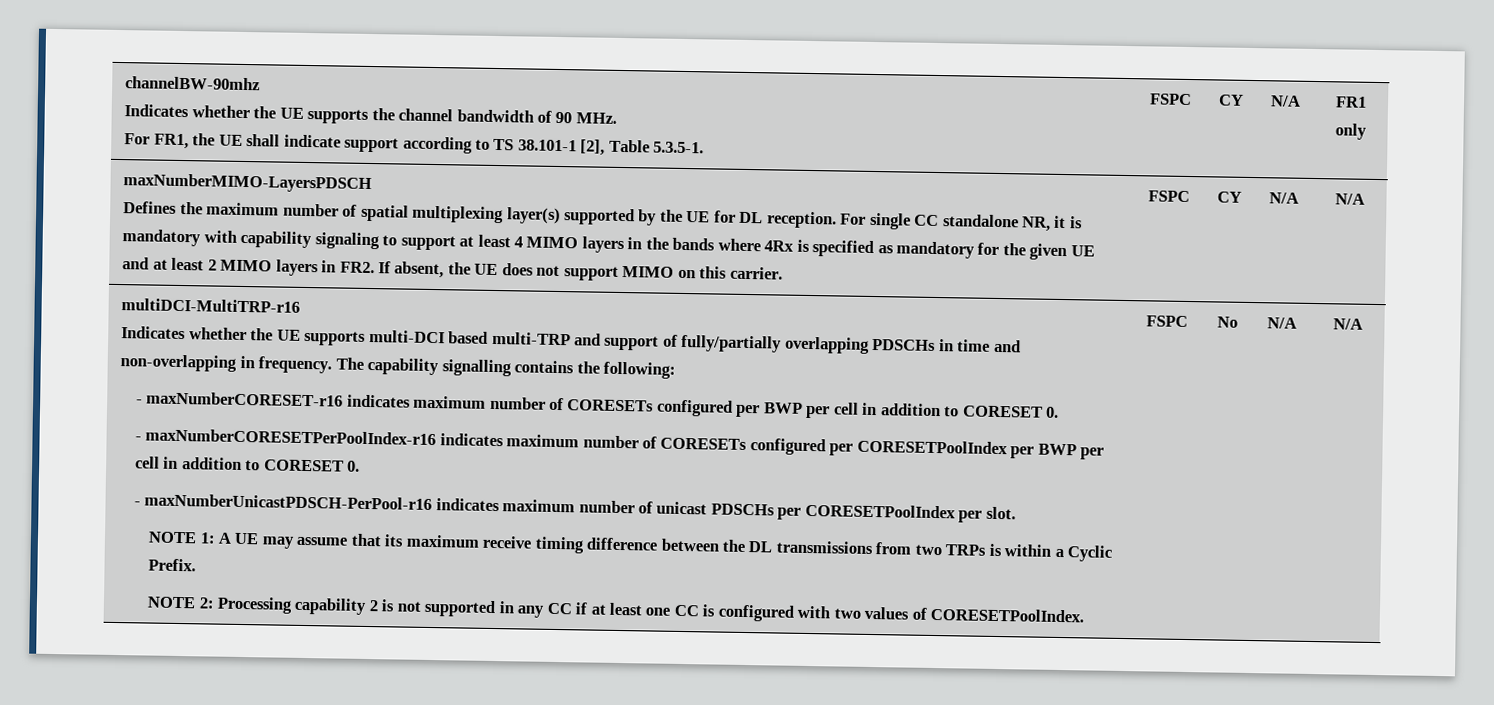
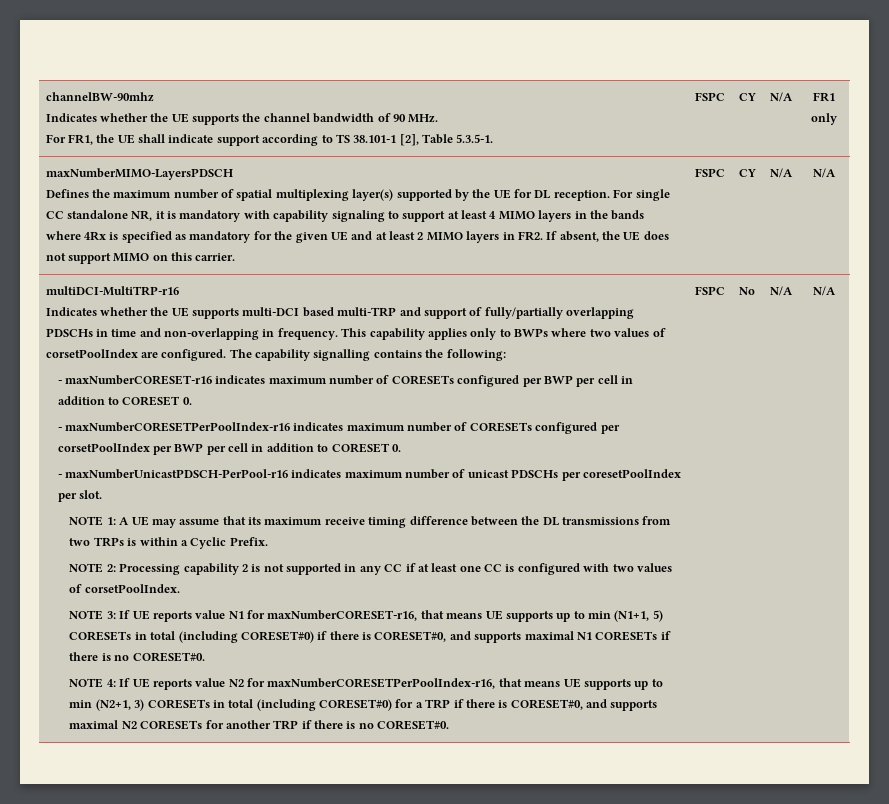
+ This capability applies only to BWPs where two values of corsetPoolIndex are configured.
- - maxNumberCORESETPerPoolIndex-r16 indicates maximum number of CORESETs configured per CORESETPoolIndex per BWP per cell in addition to CORESET 0.
+ - maxNumberCORESETPerPoolIndex-r16 indicates maximum number of CORESETs configured per corsetPoolIndex per BWP per cell in addition to CORESET 0.
- - maxNumberUnicastPDSCH-PerPool-r16 indicates maximum number of unicast PDSCHs per CORESETPoolIndex per slot.
+ - maxNumberUnicastPDSCH-PerPool-r16 indicates maximum number of unicast PDSCHs per coresetPoolIndex per slot.
- NOTE 2: Processing capability 2 is not supported in any CC if at least one CC is configured with two values of CORESETPoolIndex.
+ NOTE 2: Processing capability 2 is not supported in any CC if at least one CC is configured with two values of corsetPoolIndex.
+ NOTE 3: If UE reports value N1 for maxNumberCORESET-r16, that means UE supports up to min (N1+1, 5) CORESETs in total (including CORESET#0) if there is CORESET#0, and supports maximal N1 CORESETs if there is no CORESET#0.
+ NOTE 4: If UE reports value N2 for maxNumberCORESETPerPoolIndex-r16, that means UE supports up to min (N2+1, 3) CORESETs in total (including CORESET#0) for a TRP if there is CORESET#0, and supports maximal N2 CORESETs for another TRP if there is no CORESET#0.

